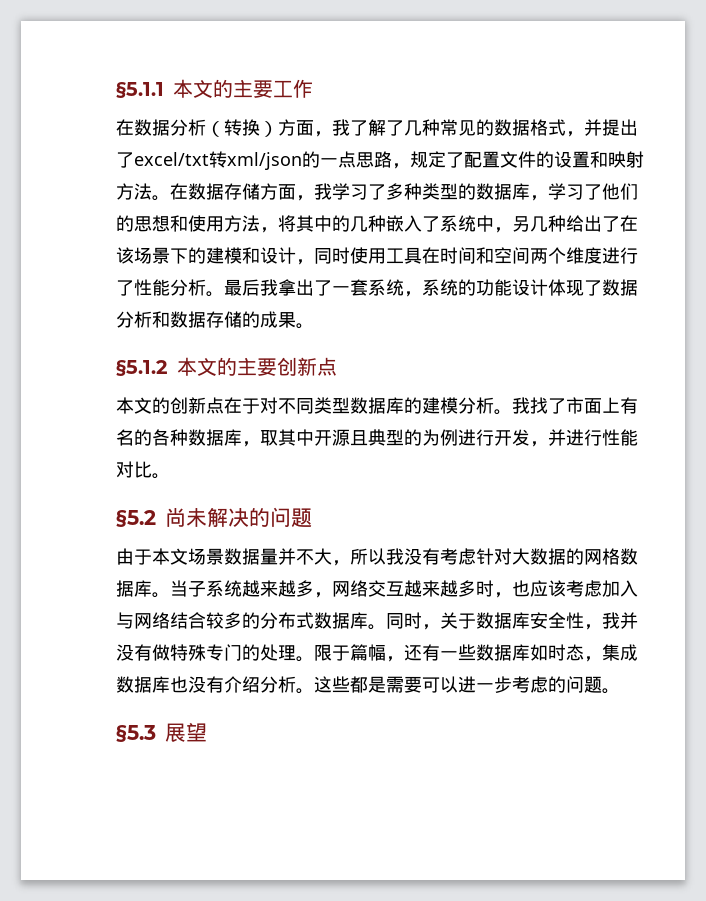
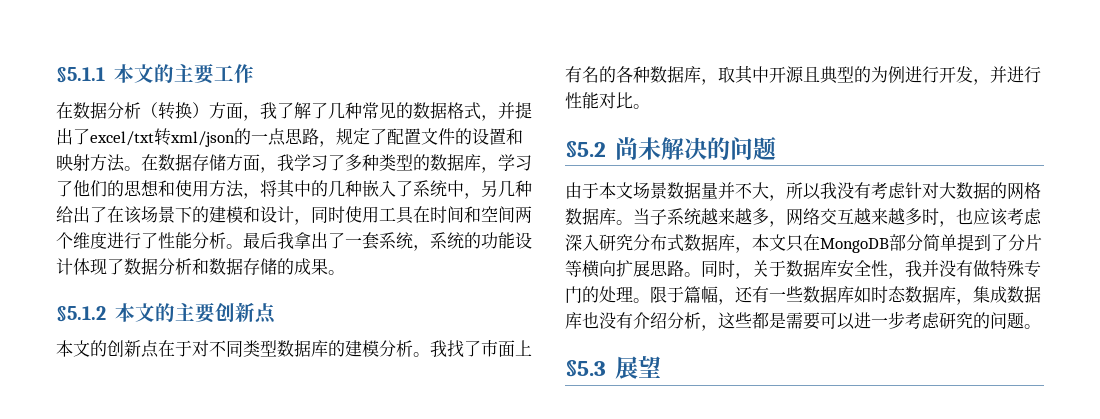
- 当子系统越来越多，网络交互越来越多时，也应该考虑加入与网络结合较多的分布式数据库。
+ 当子系统越来越多，网络交互越来越多时，也应该考虑深入研究分布式数据库，本文只在MongoDB部分简单提到了分片等横向扩展思路。
- 限于篇幅，还有一些数据库如时态，集成数据库也没有介绍分析。这些都是需要可以进一步考虑的问题。
+ 限于篇幅，还有一些数据库如时态数据库，集成数据库也没有介绍分析，这些都是需要可以进一步考虑研究的问题。

